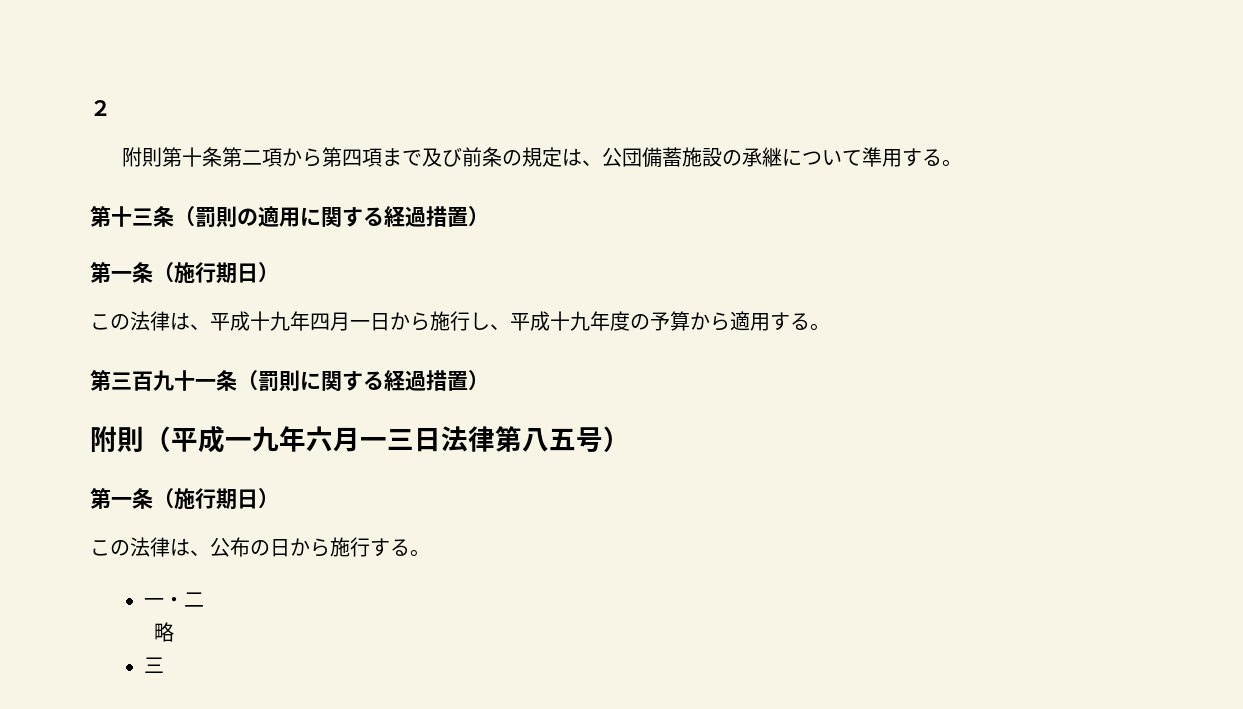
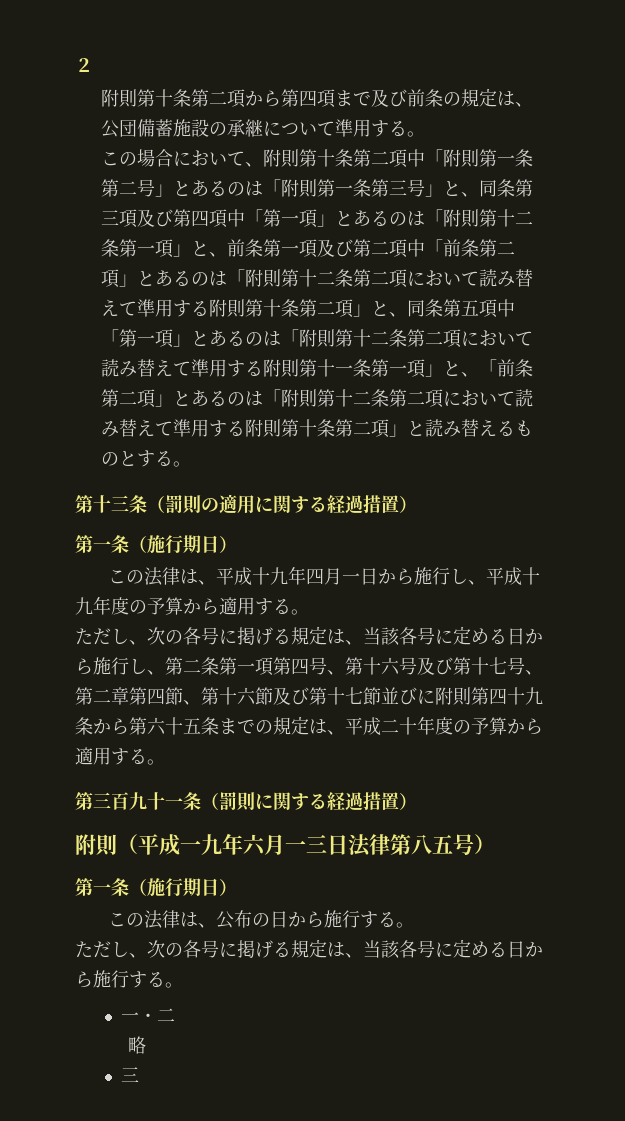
+ この場合において、附則第十条第二項中「附則第一条第二号」とあるのは「附則第一条第三号」と、同条第三項及び第四項中「第一項」とあるのは「附則第十二条第一項」と、前条第一項及び第二項中「前条第二項」とあるのは「附則第十二条第二項において読み替えて準用する附則第十条第二項」と、同条第五項中「第一項」とあるのは「附則第十二条第二項において読み替えて準用する附則第十一条第一項」と、「前条第二項」とあるのは「附則第十二条第二項において読み替えて準用する附則第十条第二項」と読み替えるものとする。
+ ただし、次の各号に掲げる規定は、当該各号に定める日から施行し、第二条第一項第四号、第十六号及び第十七号、第二章第四節、第十六節及び第十七節並びに附則第四十九条から第六十五条までの規定は、平成二十年度の予算から適用する。
+ ただし、次の各号に掲げる規定は、当該各号に定める日から施行する。

